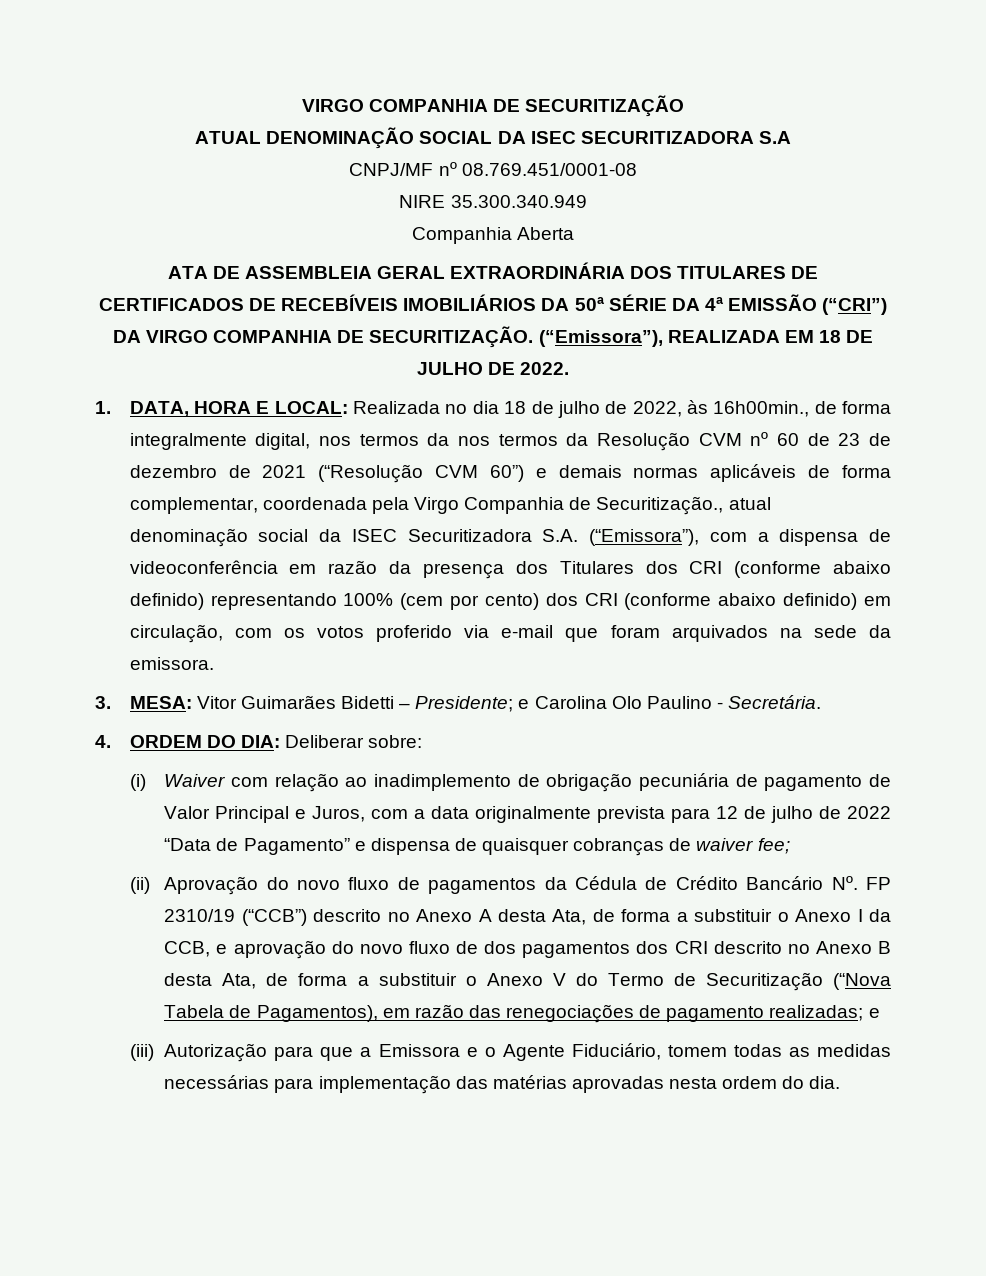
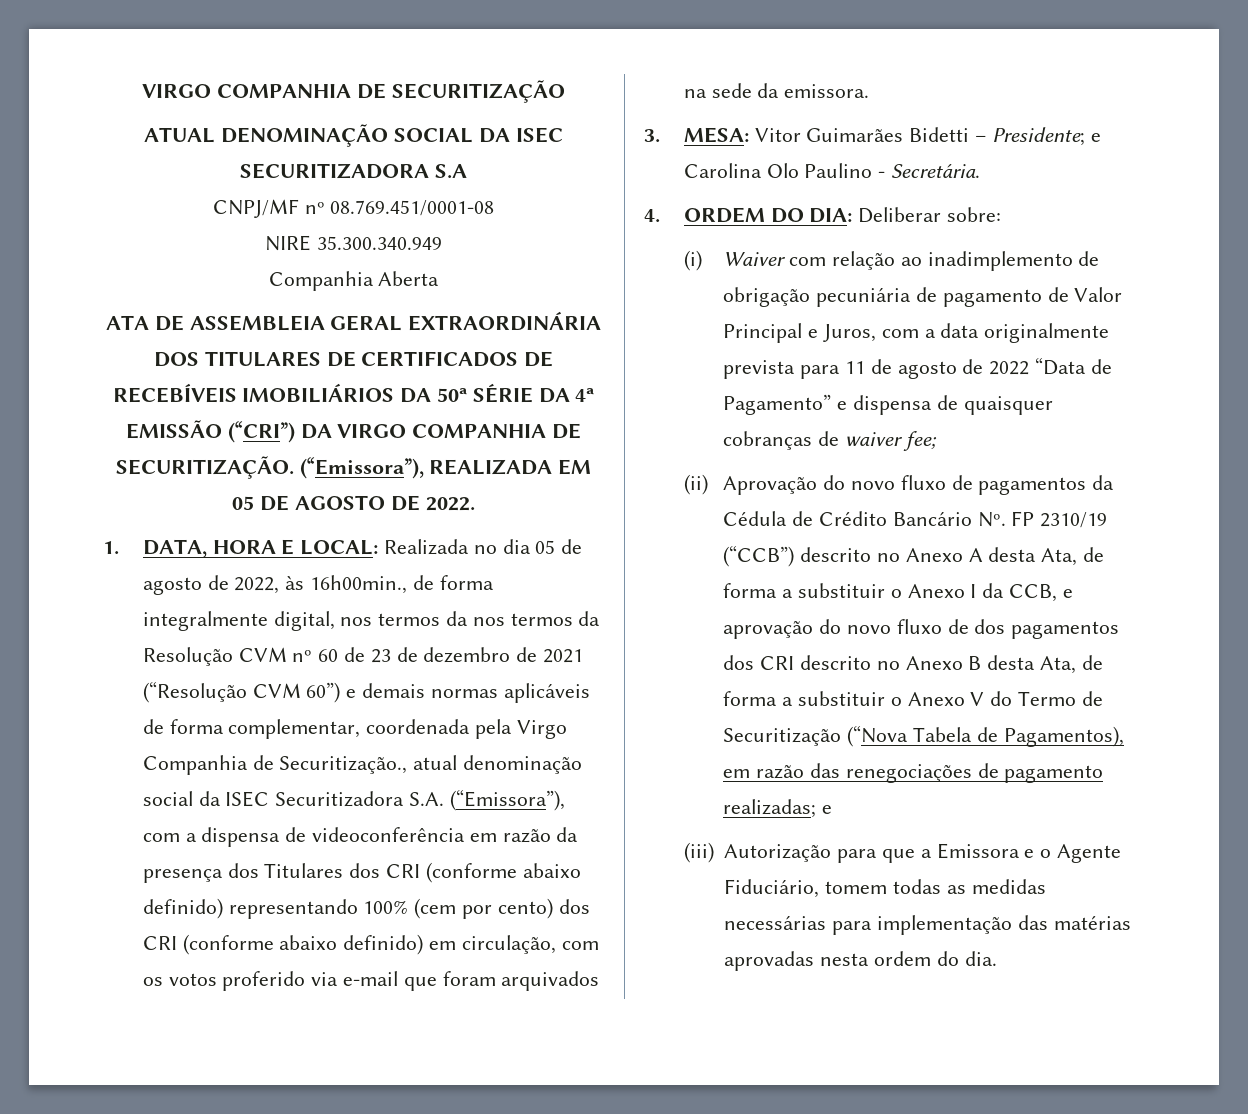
- (“Emissora”), REALIZADA EM 18 DE JULHO DE 2022.
+ (“Emissora”), REALIZADA EM 05 DE AGOSTO DE 2022.
- Realizada no dia 18 de julho de 2022, às 16h00min., de forma integralmente digital, nos termos da nos termos da Resolução CVM nº 60 de 23 de dezembro de 2021 (“Resolução CVM 60”) e demais normas aplicáveis de forma complementar, coordenada pela Virgo Companhia de Securitização., atual denominação social da ISEC Securitizadora S.A. (“Emissora”), com a dispensa de videoconferência em razão da presença dos Titulares dos CRI (conforme abaixo definido) representando 100% (cem por cento) dos CRI (conforme abaixo definido) em circulação, com os votos proferido via e-mail que foram arquivados na sede da emissora.
+ Realizada no dia 05 de agosto de 2022, às 16h00min., de forma integralmente digital, nos termos da nos termos da Resolução CVM nº 60 de 23 de dezembro de 2021 (“Resolução CVM 60”) e demais normas aplicáveis de forma complementar, coordenada pela Virgo Companhia de Securitização., atual denominação social da ISEC Securitizadora S.A. (“Emissora”), com a dispensa de videoconferência em razão da presença dos Titulares dos CRI (conforme abaixo definido) representando 100% (cem por cento) dos CRI (conforme abaixo definido) em circulação, com os votos proferido via e-mail que foram arquivados na sede da emissora.
- (i) Waiver com relação ao inadimplemento de obrigação pecuniária de pagamento de Valor Principal e Juros, com a data originalmente prevista para 12 de julho de 2022 “Data de Pagamento” e dispensa de quaisquer cobranças de waiver fee;
+ (i) Waiver com relação ao inadimplemento de obrigação pecuniária de pagamento de Valor Principal e Juros, com a data originalmente prevista para 11 de agosto de 2022 “Data de Pagamento” e dispensa de quaisquer cobranças de waiver fee;

